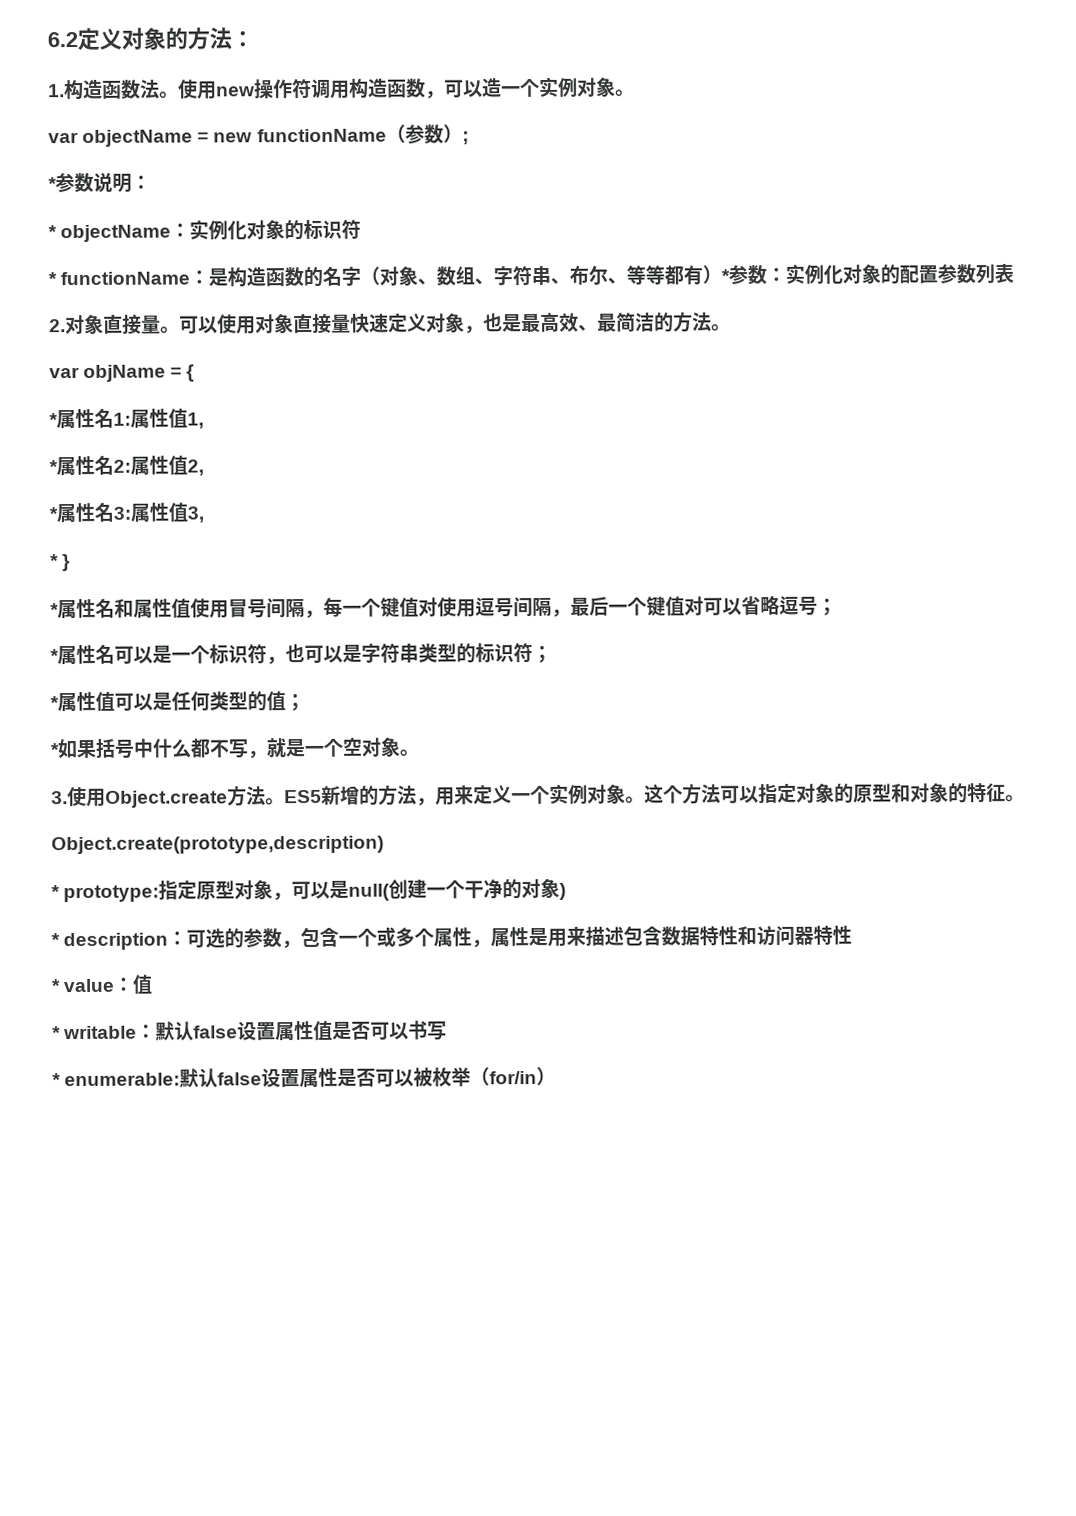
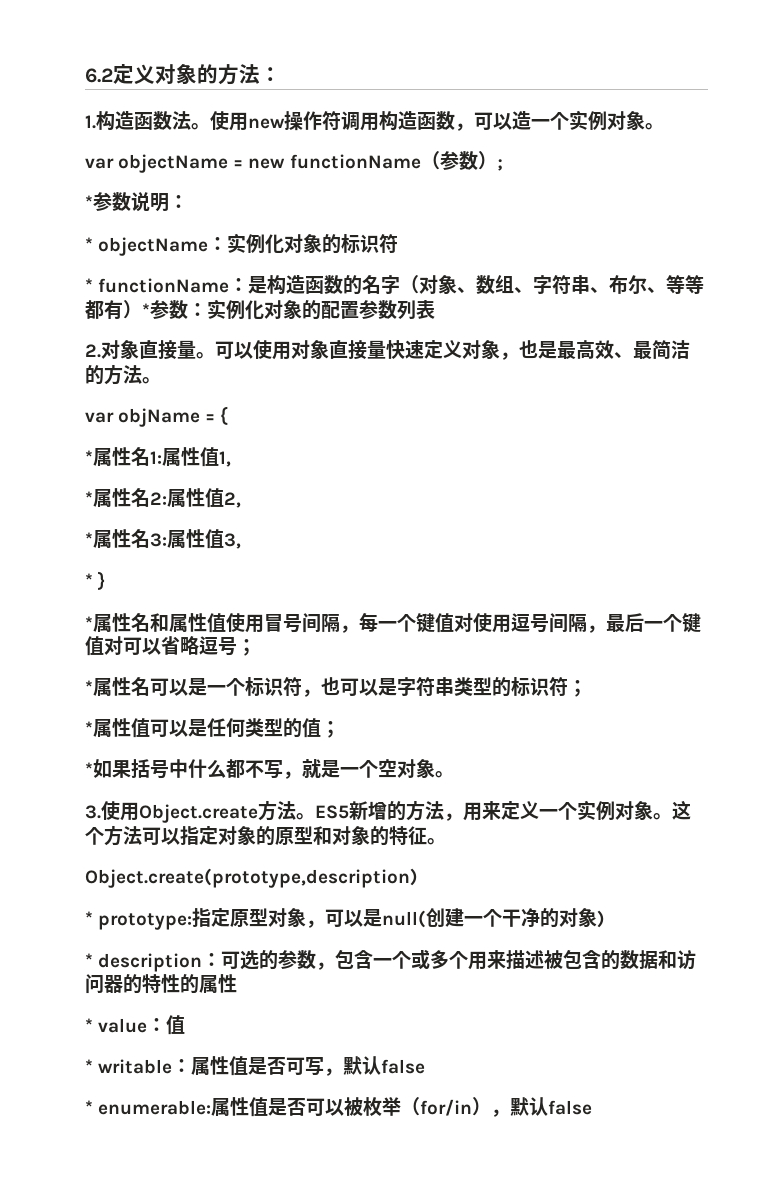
- * description：可选的参数，包含一个或多个属性，属性是用来描述包含数据特性和访问器特性
+ * description：可选的参数，包含一个或多个用来描述被包含的数据和访问器的特性的属性
- * writable：默认false设置属性值是否可以书写
+ * writable：属性值是否可写，默认false
- * enumerable:默认false设置属性是否可以被枚举（for/in）
+ * enumerable:属性值是否可以被枚举（for/in），默认false

